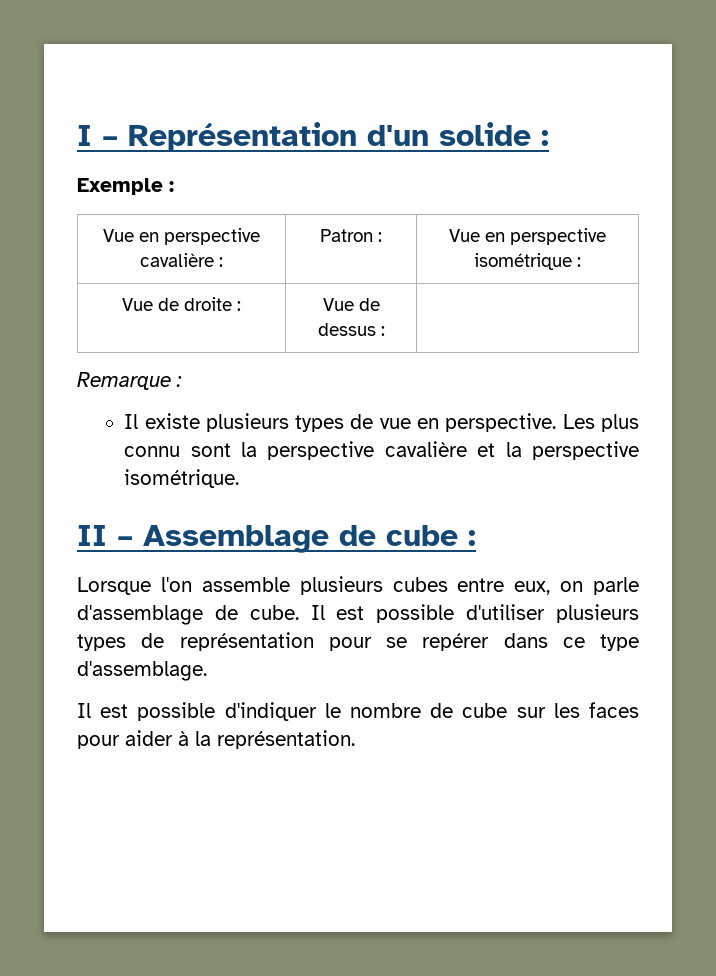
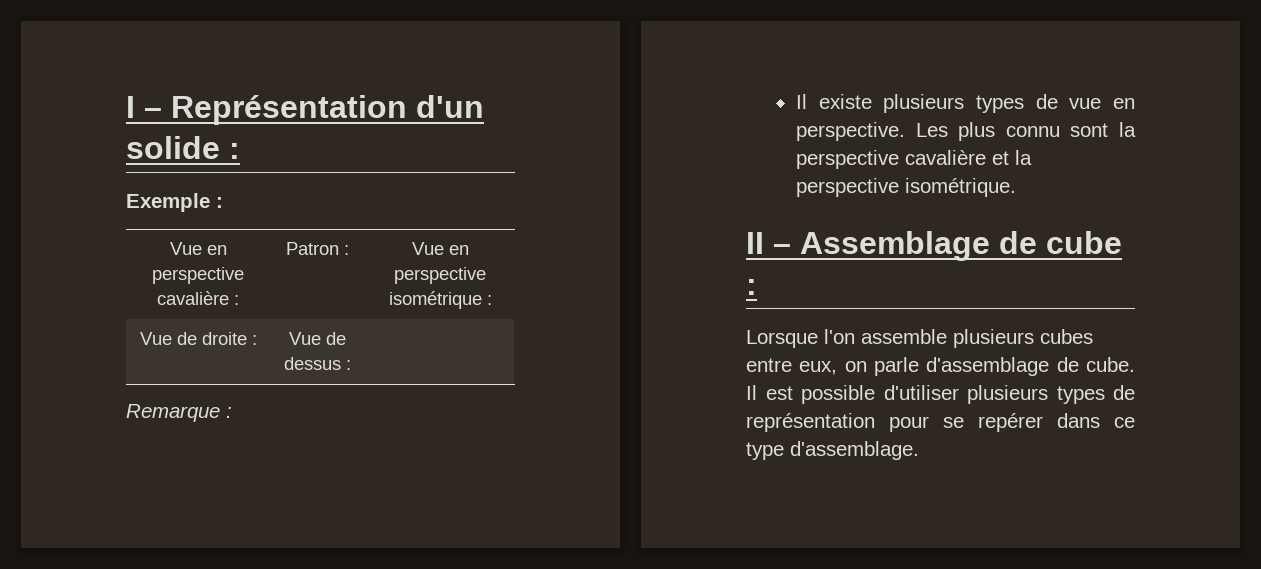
- Il est possible d'indiquer le nombre de cube sur les faces pour aider à la représentation.

